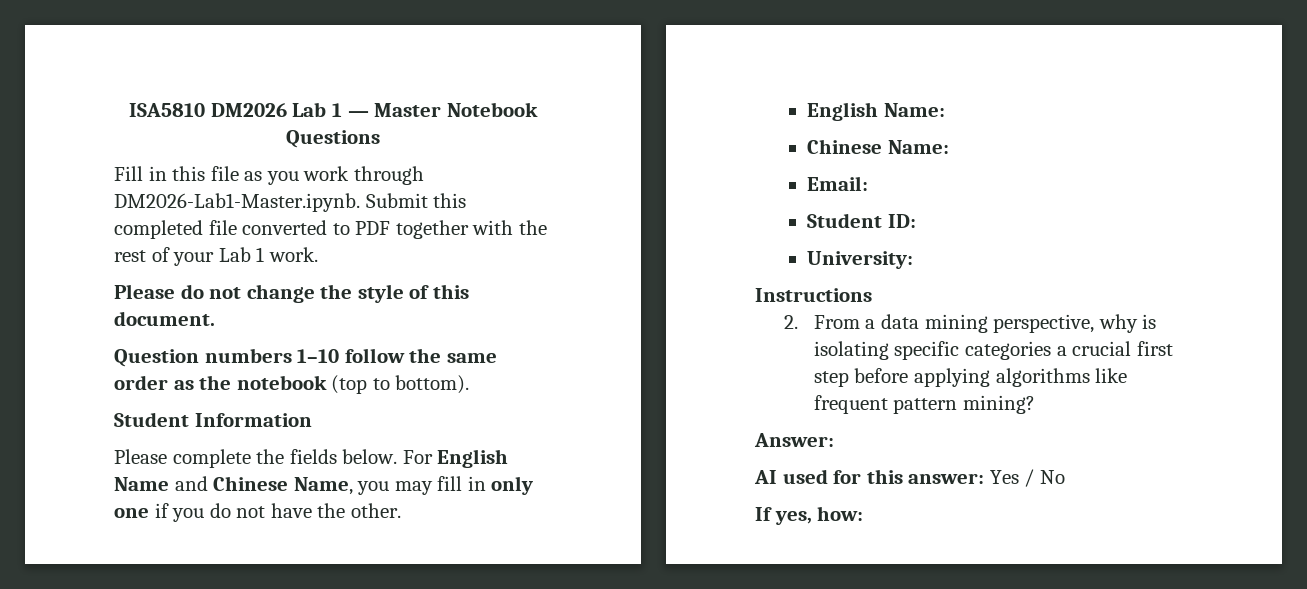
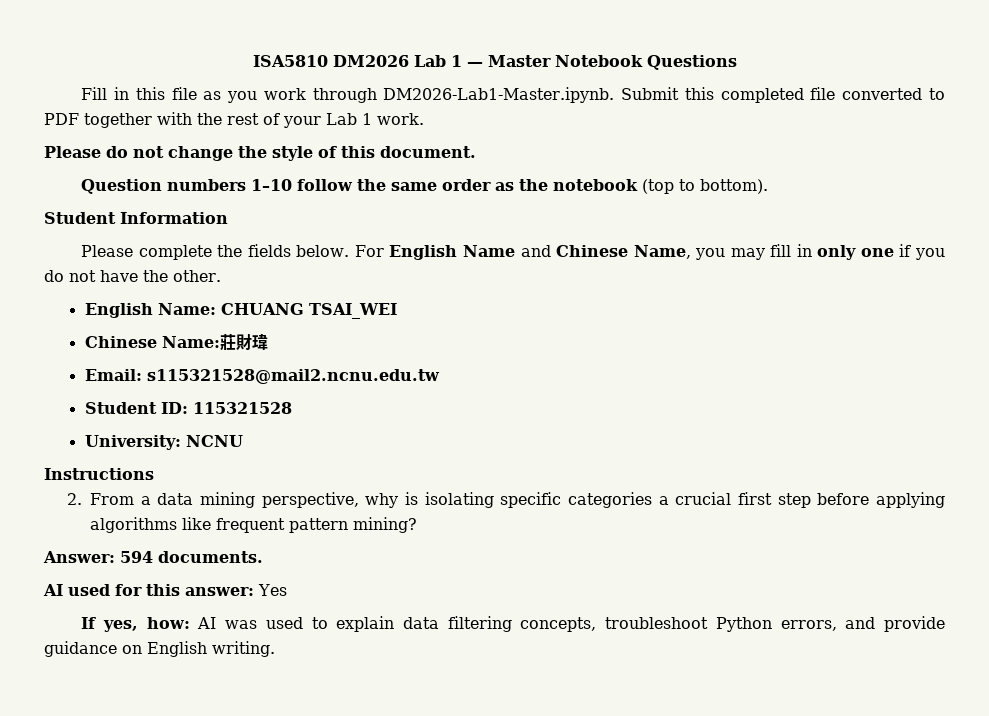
- English Name:
+ English Name: CHUANG TSAI_WEI
- Chinese Name:
+ Chinese Name:莊財瑋
- Email:
+ Email: s115321528@mail2.ncnu.edu.tw
- Student ID:
+ Student ID: 115321528
- University:
+ University: NCNU
- Answer:
+ Answer: 594 documents.
- AI used for this answer: Yes / No
+ AI used for this answer: Yes
- If yes, how:
+ If yes, how: AI was used to explain data filtering concepts, troubleshoot Python errors, and provide guidance on English writing.

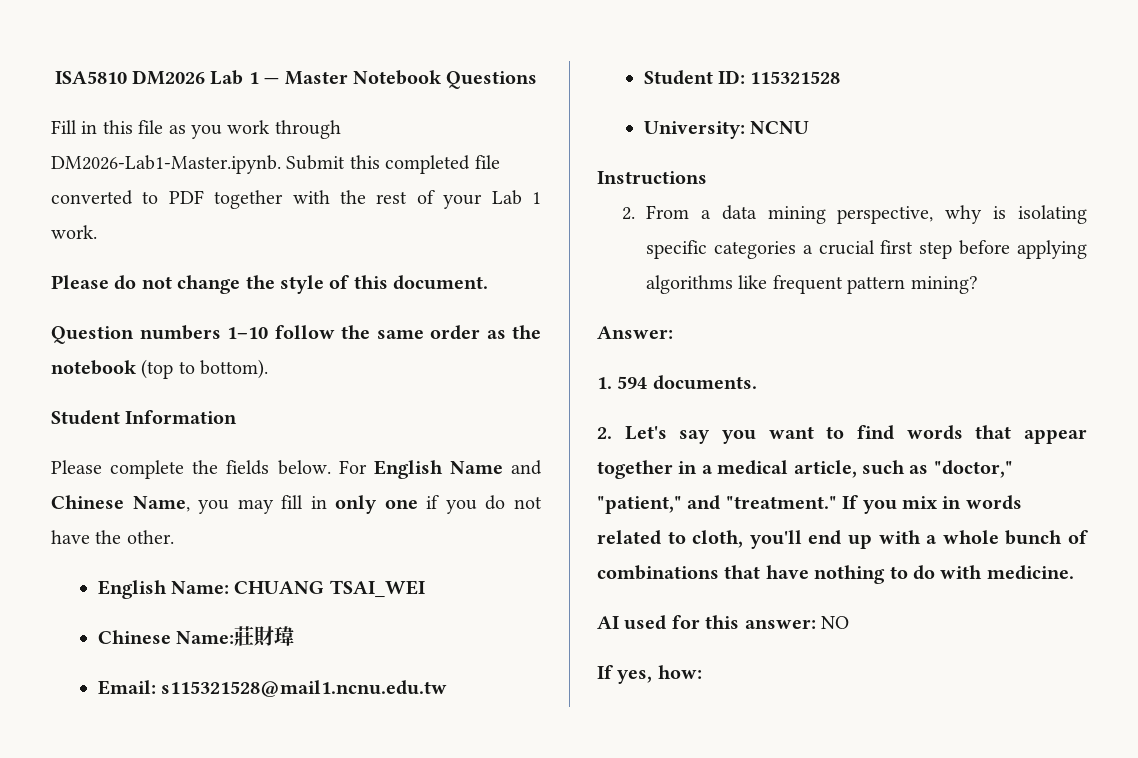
- Email: s115321528@mail2.ncnu.edu.tw
+ Email: s115321528@mail1.ncnu.edu.tw
- Answer: 594 documents.
+ Answer:
+ 1. 594 documents.
+ 2. Let's say you want to find words that appear together in a medical article, such as "doctor," "patient," and "treatment." If you mix in words related to cloth, you'll end up with a whole bunch of combinations that have nothing to do with medicine.
- AI used for this answer: Yes
+ AI used for this answer: NO
- If yes, how: AI was used to explain data filtering concepts, troubleshoot Python errors, and provide guidance on English writing.
+ If yes, how:

